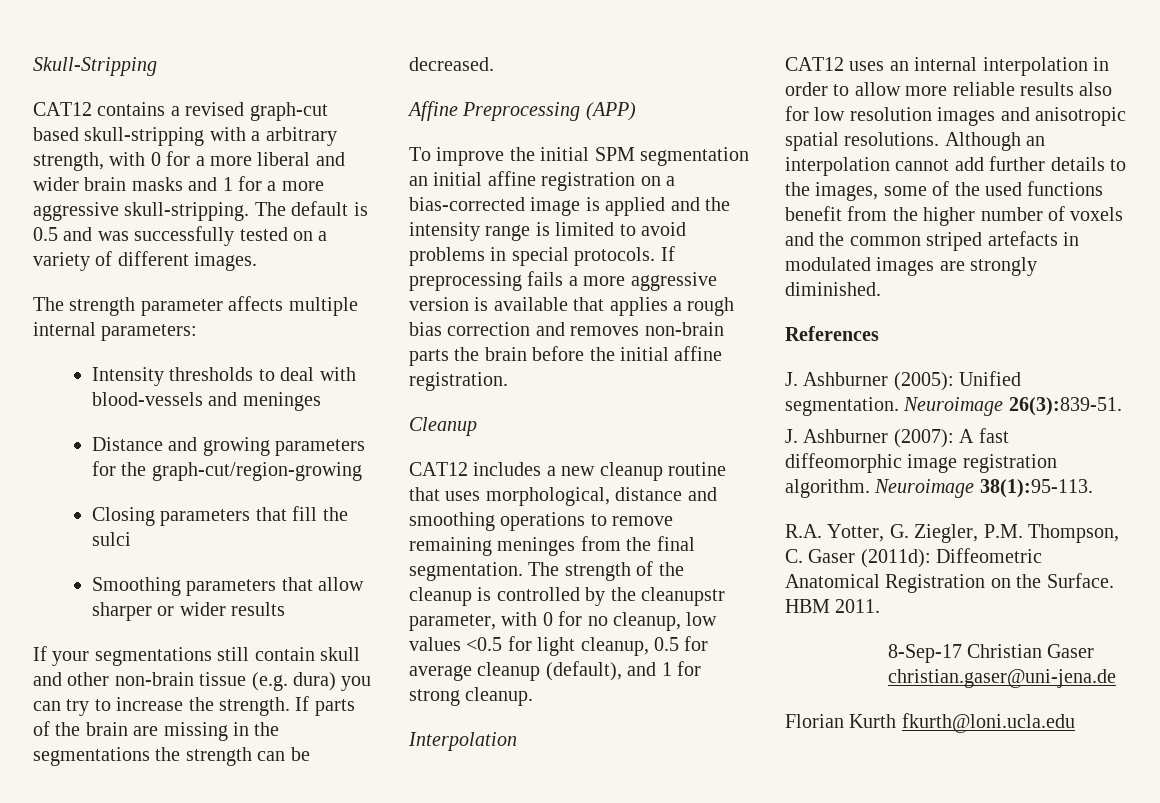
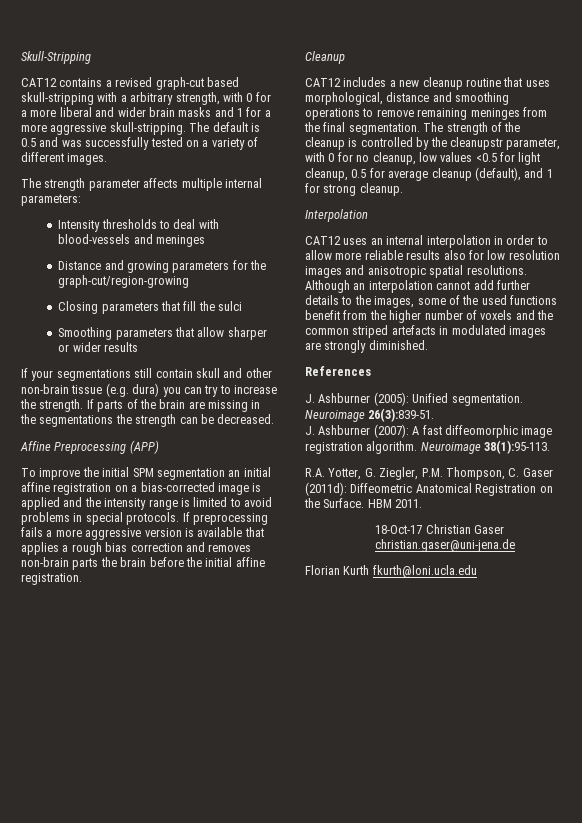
- 8-Sep-17 Christian Gaser christian.gaser@uni-jena.de
+ 18-Oct-17 Christian Gaser christian.gaser@uni-jena.de

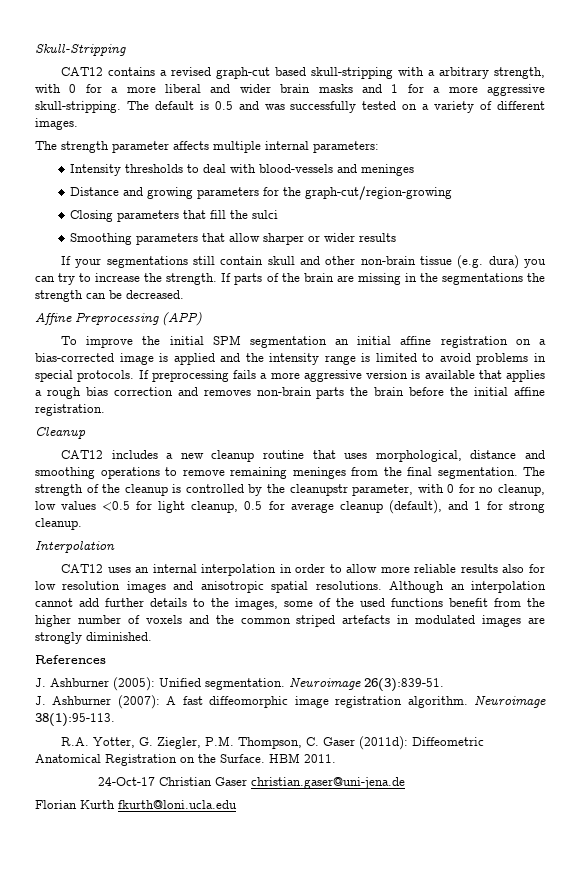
- 18-Oct-17 Christian Gaser christian.gaser@uni-jena.de
+ 24-Oct-17 Christian Gaser christian.gaser@uni-jena.de

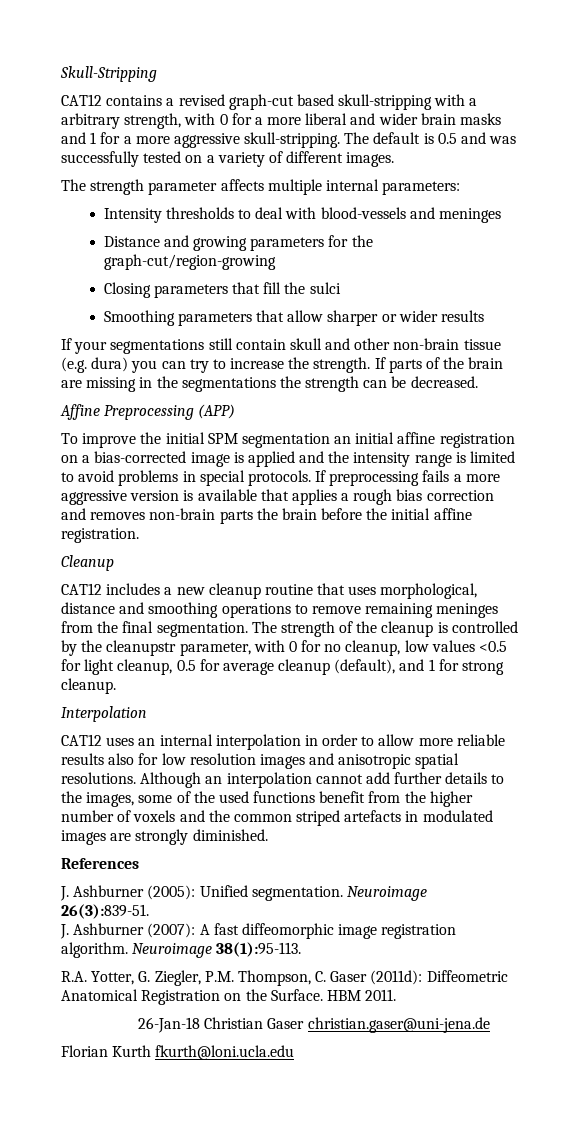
- 24-Oct-17 Christian Gaser christian.gaser@uni-jena.de
+ 26-Jan-18 Christian Gaser christian.gaser@uni-jena.de

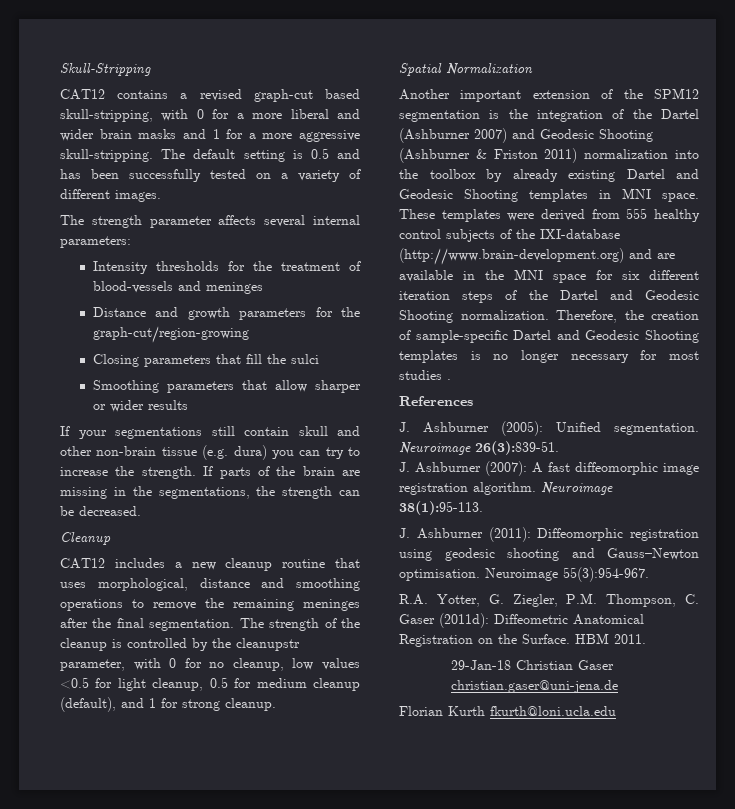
- CAT12 contains a revised graph-cut based skull-stripping with a arbitrary strength, with 0 for a more liberal and wider brain masks and 1 for a more aggressive skull-stripping.
+ CAT12 contains a revised graph-cut based skull-stripping, with 0 for a more liberal and wider brain masks and 1 for a more aggressive skull-stripping.
- The default is 0.5 and was successfully tested on a variety of different images.
+ The default setting is 0.5 and has been successfully tested on a variety of different images.
- The strength parameter affects multiple internal parameters:
+ The strength parameter affects several internal parameters:
- Intensity thresholds to deal with blood-vessels and meninges
+ Intensity thresholds for the treatment of blood-vessels and meninges
- Distance and growing parameters for the graph-cut/region-growing
+ Distance and growth parameters for the graph-cut/region-growing
- If parts of the brain are missing in the segmentations the strength can be decreased.
+ If parts of the brain are missing in the segmentations, the strength can be decreased.
- Affine Preprocessing (APP)
- To improve the initial SPM segmentation an initial affine registration on a bias-corrected image is applied and the intensity range is limited to avoid problems in special protocols. If preprocessing fails a more aggressive version is available that applies a rough bias correction and removes non-brain parts the brain before the initial affine registration.
- CAT12 includes a new cleanup routine that uses morphological, distance and smoothing operations to remove remaining meninges from the final segmentation.
+ CAT12 includes a new cleanup routine that uses morphological, distance and smoothing operations to remove the remaining meninges after the final segmentation.
- The strength of the cleanup is controlled by the cleanupstr parameter, with 0 for no cleanup, low values <0.5 for light cleanup, 0.5 for average cleanup (default), and 1 for strong cleanup.
+ The strength of the cleanup is controlled by the cleanupstr parameter, with 0 for no cleanup, low values <0.5 for light cleanup, 0.5 for medium cleanup (default), and 1 for strong cleanup.
- Interpolation
- CAT12 uses an internal interpolation in order to allow more reliable results also for low resolution images and anisotropic spatial resolutions. Although an interpolation cannot add further details to the images, some of the used functions benefit from the higher number of voxels and the common striped artefacts in modulated images are strongly diminished.
+ Spatial Normalization
+ Another important extension of the SPM12 segmentation is the integration of the Dartel (Ashburner 2007) and Geodesic Shooting (Ashburner & Friston 2011) normalization into the toolbox by already existing Dartel and Geodesic Shooting templates in MNI space. These templates were derived from 555 healthy control subjects of the IXI-database (http://www.brain-development.org) and are available in the MNI space for six different iteration steps of the Dartel and Geodesic Shooting normalization. Therefore, the creation of sample-specific Dartel and Geodesic Shooting templates is no longer necessary for most studies .
+ J. Ashburner (2011): Diffeomorphic registration using geodesic shooting and Gauss–Newton optimisation. Neuroimage 55(3):954-967.
- 26-Jan-18 Christian Gaser christian.gaser@uni-jena.de
+ 29-Jan-18 Christian Gaser christian.gaser@uni-jena.de

